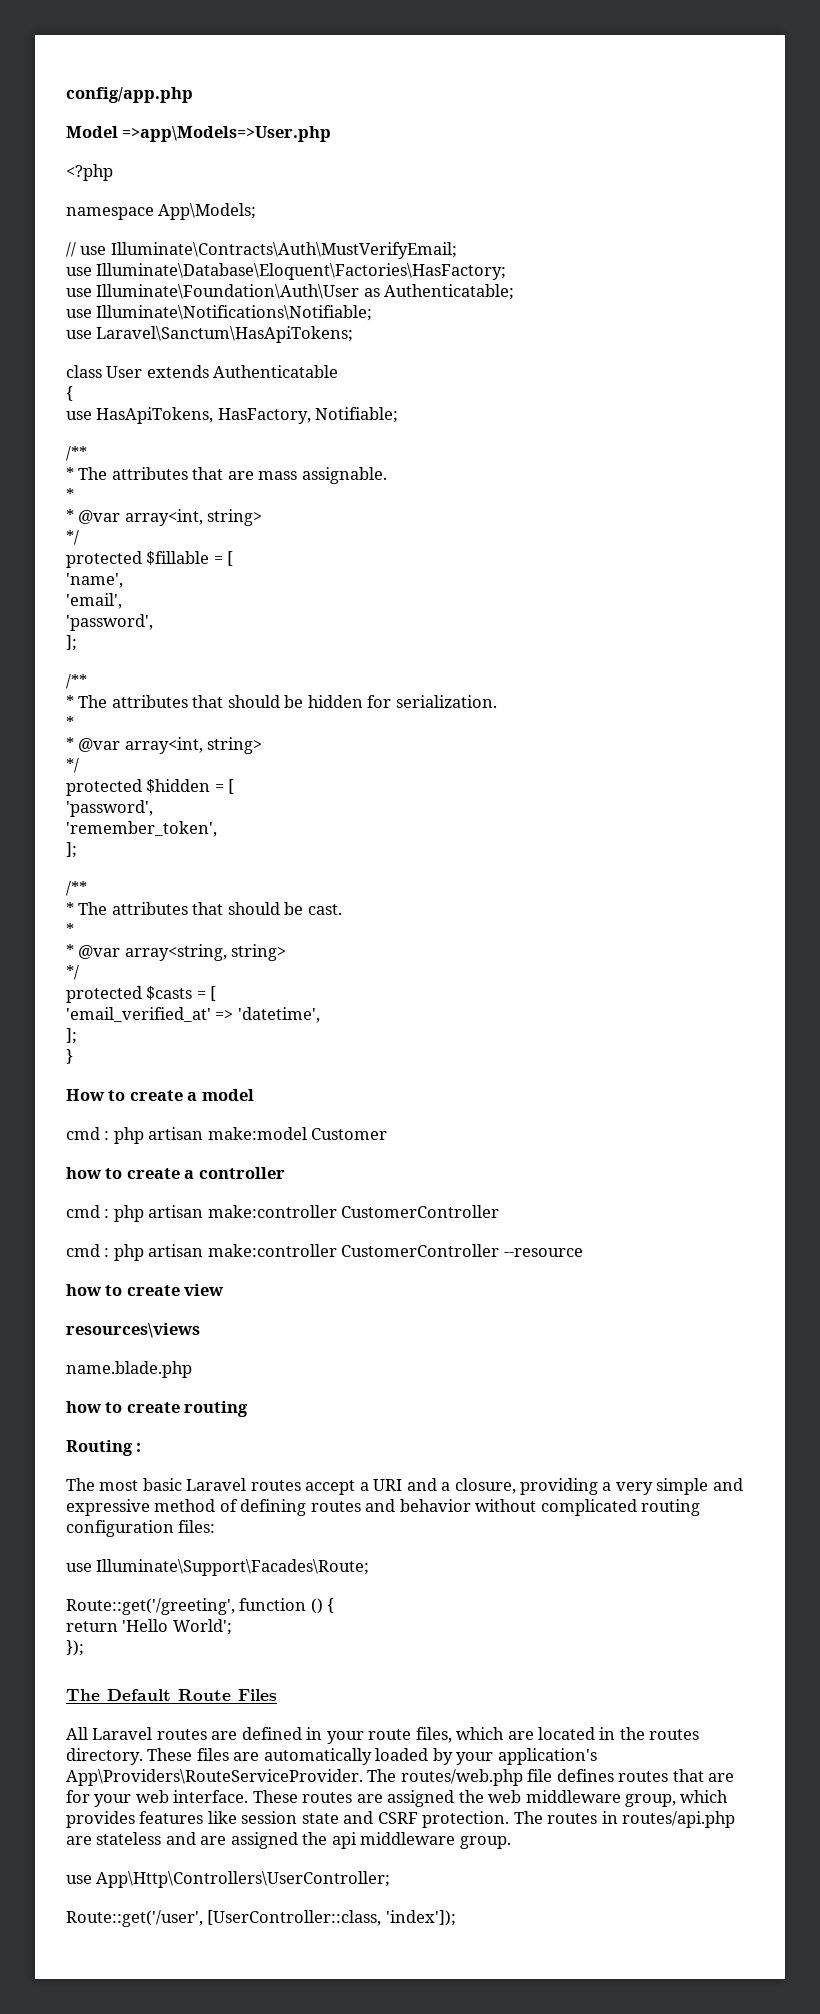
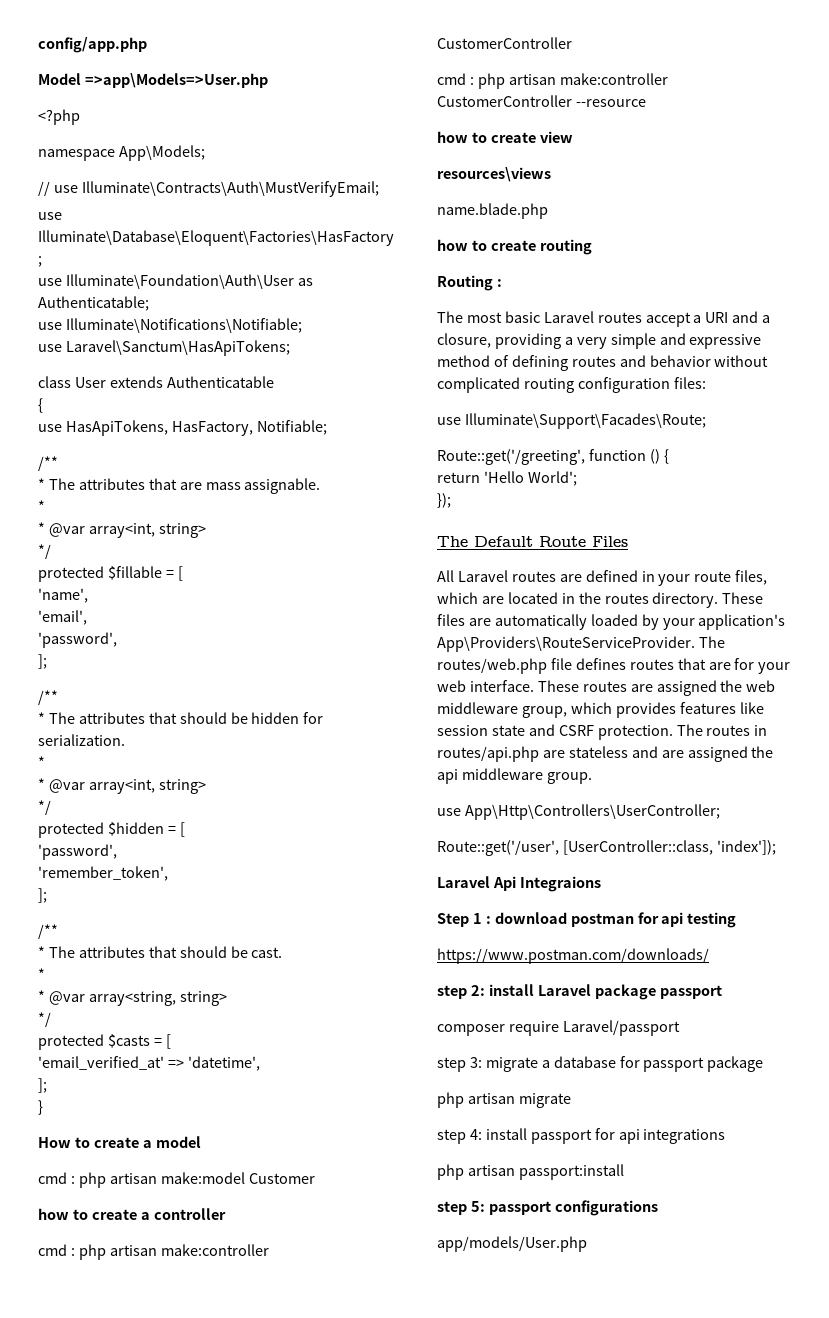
+ Laravel Api Integraions
+ Step 1 : download postman for api testing
+ https://www.postman.com/downloads/
+ step 2: install Laravel package passport
+ composer require Laravel/passport
+ step 3: migrate a database for passport package
+ php artisan migrate
+ step 4: install passport for api integrations
+ php artisan passport:install
+ step 5: passport configurations
+ app/models/User.php

